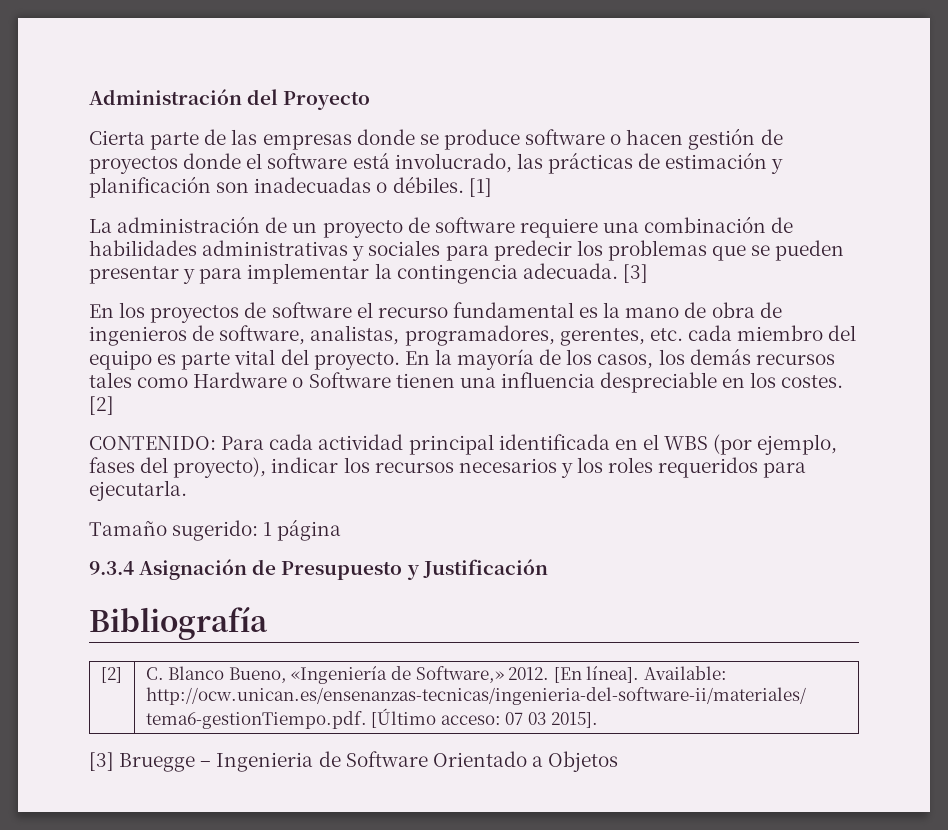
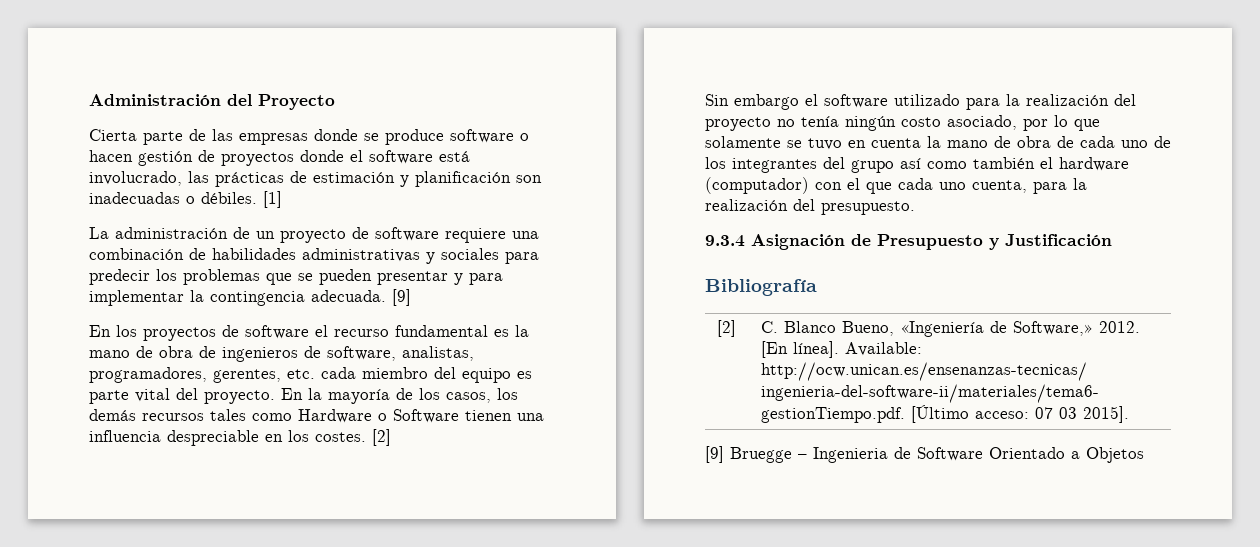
- La administración de un proyecto de software requiere una combinación de habilidades administrativas y sociales para predecir los problemas que se pueden presentar y para implementar la contingencia adecuada. [3]
+ La administración de un proyecto de software requiere una combinación de habilidades administrativas y sociales para predecir los problemas que se pueden presentar y para implementar la contingencia adecuada. [9]
- CONTENIDO: Para cada actividad principal identificada en el WBS (por ejemplo, fases del proyecto), indicar los recursos necesarios y los roles requeridos para ejecutarla.
- Tamaño sugerido: 1 página
+ Sin embargo el software utilizado para la realización del proyecto no tenía ningún costo asociado, por lo que solamente se tuvo en cuenta la mano de obra de cada uno de los integrantes del grupo así como también el hardware (computador) con el que cada uno cuenta, para la realización del presupuesto.
- [3] Bruegge – Ingenieria de Software Orientado a Objetos
+ [9] Bruegge – Ingenieria de Software Orientado a Objetos

